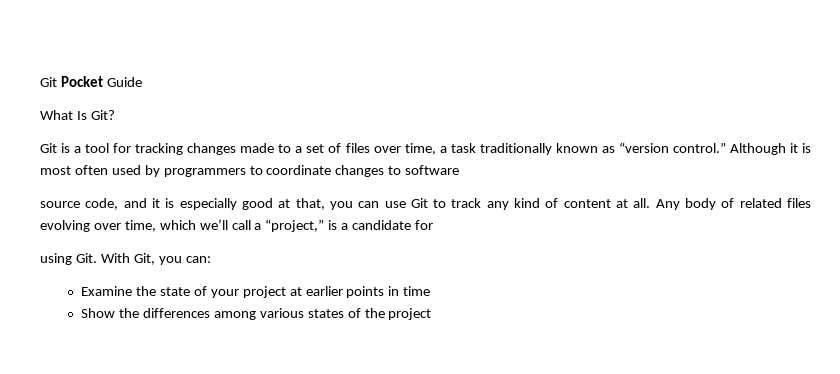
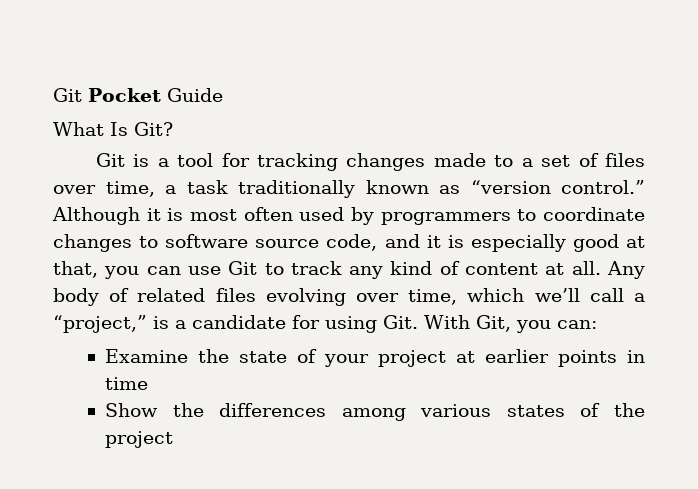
- Although it is most often used by programmers to coordinate changes to software
- source code, and it is especially good at that, you can use Git to track any kind of content at all.
+ Although it is most often used by programmers to coordinate changes to software source code, and it is especially good at that, you can use Git to track any kind of content at all.
- Any body of related files evolving over time, which we’ll call a “project,” is a candidate for
- using Git. With Git, you can:
+ Any body of related files evolving over time, which we’ll call a “project,” is a candidate for using Git. With Git, you can:

